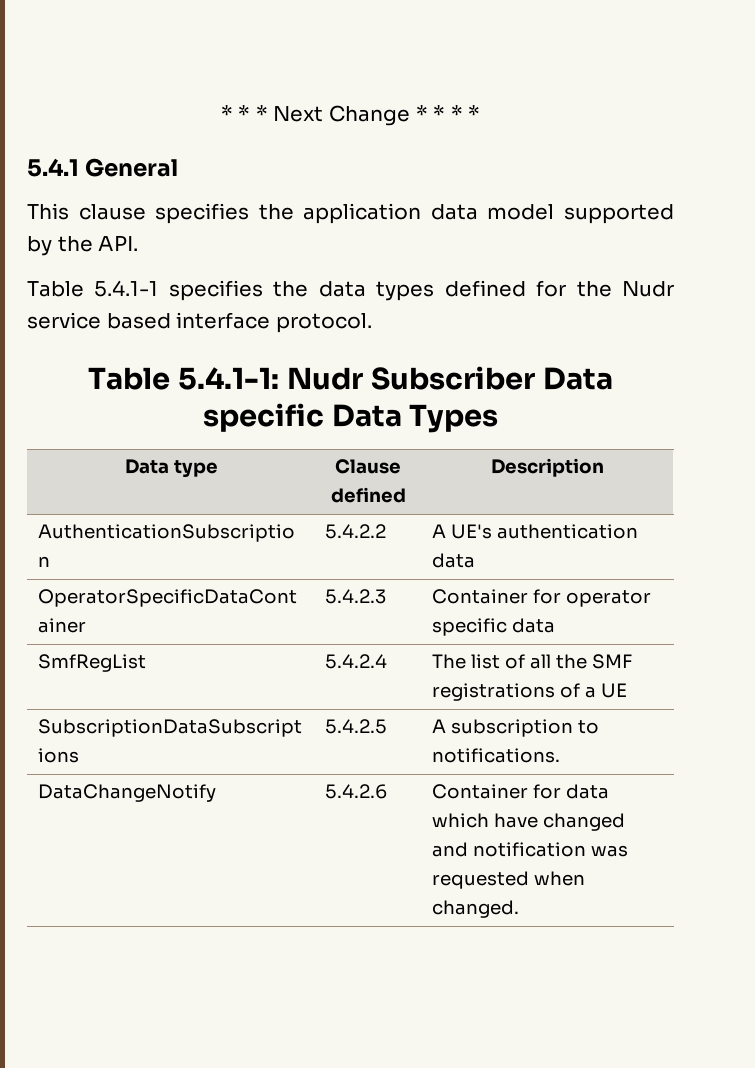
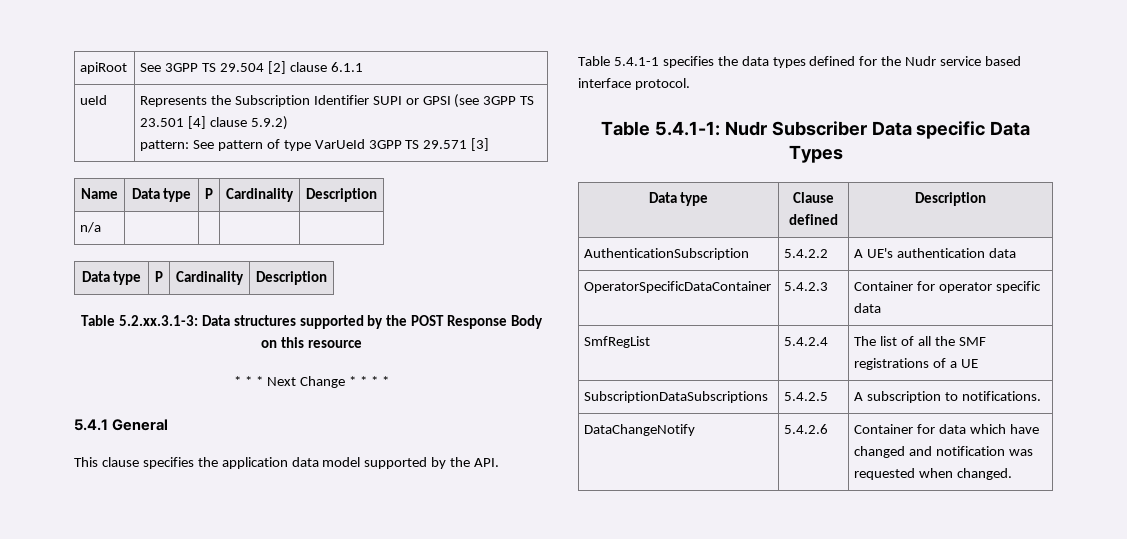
+ apiRoot | See 3GPP TS 29.504 [2] clause 6.1.1
+ ueId | Represents the Subscription Identifier SUPI or GPSI (see 3GPP TS 23.501 [4] clause 5.9.2)
+ pattern: See pattern of type VarUeId 3GPP TS 29.571 [3]
+ Name | Data type | P | Cardinality | Description
+ n/a | | | |
+ Data type | P | Cardinality | Description
+ Table 5.2.xx.3.1-3: Data structures supported by the POST Response Body on this resource

